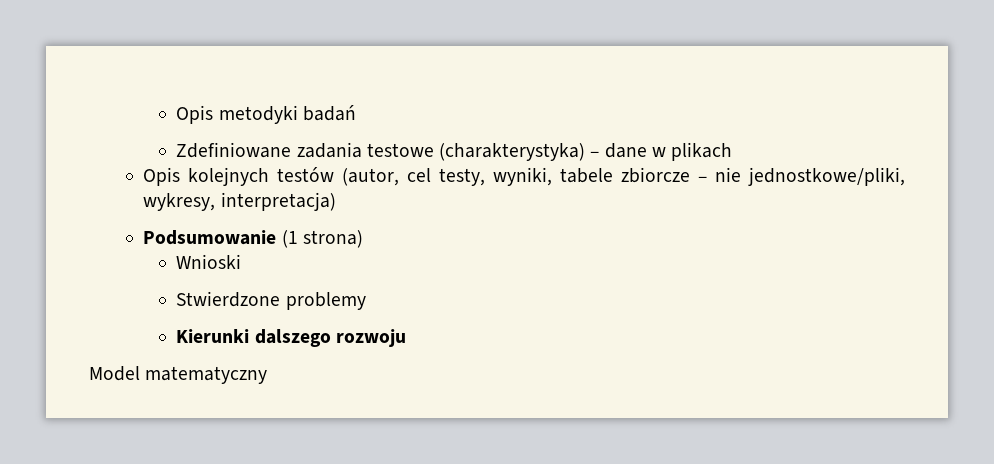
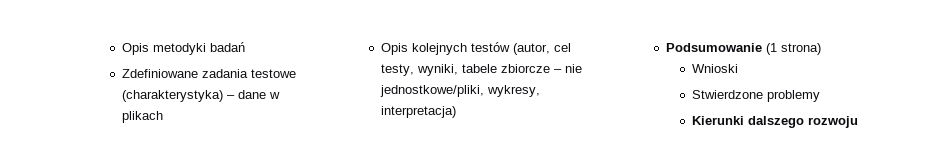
- Model matematyczny

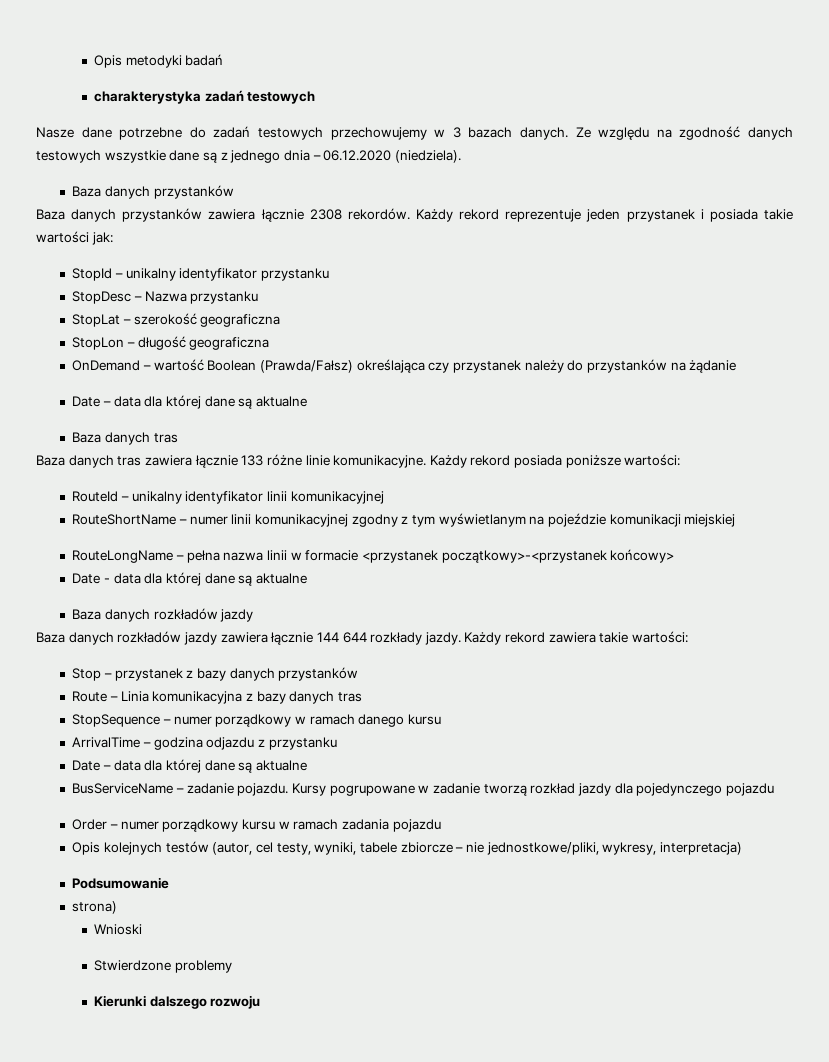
- Zdefiniowane zadania testowe (charakterystyka) – dane w plikach
+ charakterystyka zadań testowych
+ Nasze dane potrzebne do zadań testowych przechowujemy w 3 bazach danych. Ze względu na zgodność danych testowych wszystkie dane są z jednego dnia – 06.12.2020 (niedziela).
+ Baza danych przystanków
+ Baza danych przystanków zawiera łącznie 2308 rekordów. Każdy rekord reprezentuje jeden przystanek i posiada takie wartości jak:
+ StopId – unikalny identyfikator przystanku
+ StopDesc – Nazwa przystanku
+ StopLat – szerokość geograficzna
+ StopLon – długość geograficzna
+ OnDemand – wartość Boolean (Prawda/Fałsz) określająca czy przystanek należy do przystanków na żądanie
+ Date – data dla której dane są aktualne
+ Baza danych tras
+ Baza danych tras zawiera łącznie 133 różne linie komunikacyjne. Każdy rekord posiada poniższe wartości:
+ RouteId – unikalny identyfikator linii komunikacyjnej
+ RouteShortName – numer linii komunikacyjnej zgodny z tym wyświetlanym na pojeździe komunikacji miejskiej
+ RouteLongName – pełna nazwa linii w formacie <przystanek początkowy>-<przystanek końcowy>
+ Date - data dla której dane są aktualne
+ Baza danych rozkładów jazdy
+ Baza danych rozkładów jazdy zawiera łącznie 144 644 rozkłady jazdy. Każdy rekord zawiera takie wartości:
+ Stop – przystanek z bazy danych przystanków
+ Route – Linia komunikacyjna z bazy danych tras
+ StopSequence – numer porządkowy w ramach danego kursu
+ ArrivalTime – godzina odjazdu z przystanku
+ Date – data dla której dane są aktualne
+ BusServiceName – zadanie pojazdu. Kursy pogrupowane w zadanie tworzą rozkład jazdy dla pojedynczego pojazdu
+ Order – numer porządkowy kursu w ramach zadania pojazdu
- Podsumowanie (1 strona)
+ Podsumowanie
+ strona)

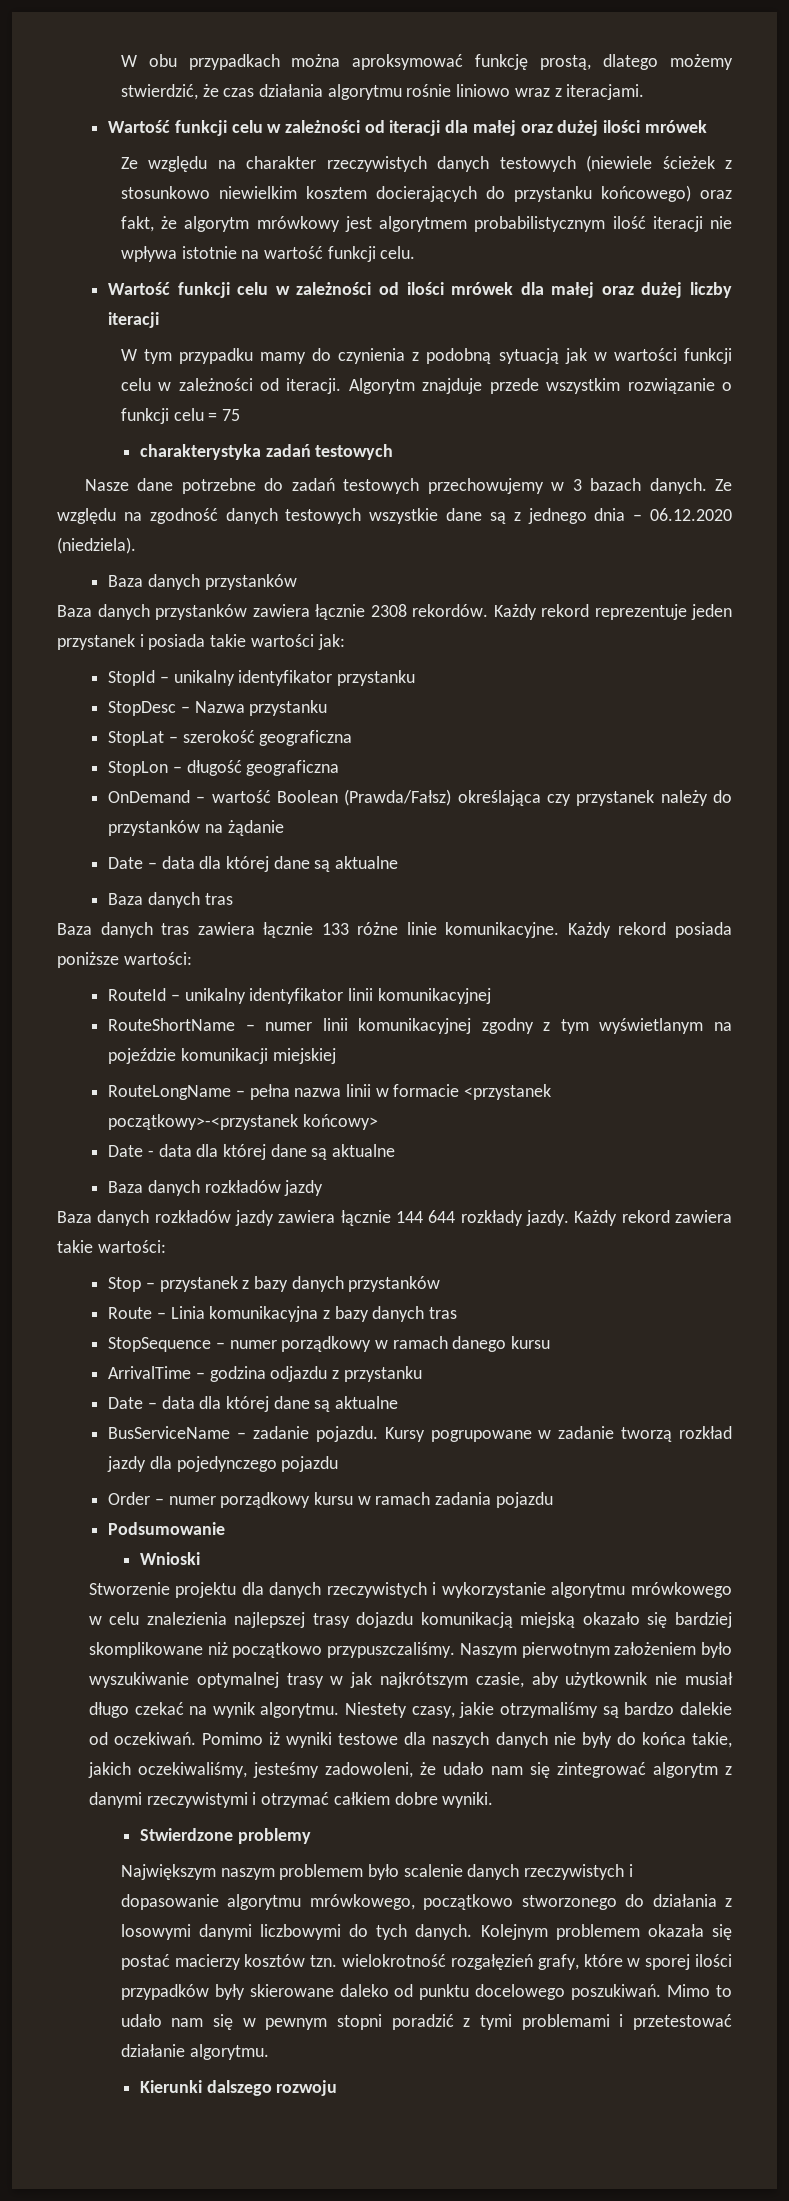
- Opis metodyki badań
+ W obu przypadkach można aproksymować funkcję prostą, dlatego możemy stwierdzić, że czas działania algorytmu rośnie liniowo wraz z iteracjami.
+ Wartość funkcji celu w zależności od iteracji dla małej oraz dużej ilości mrówek
+ Ze względu na charakter rzeczywistych danych testowych (niewiele ścieżek z stosunkowo niewielkim kosztem docierających do przystanku końcowego) oraz fakt, że algorytm mrówkowy jest algorytmem probabilistycznym ilość iteracji nie wpływa istotnie na wartość funkcji celu.
+ Wartość funkcji celu w zależności od ilości mrówek dla małej oraz dużej liczby iteracji
+ W tym przypadku mamy do czynienia z podobną sytuacją jak w wartości funkcji celu w zależności od iteracji. Algorytm znajduje przede wszystkim rozwiązanie o funkcji celu = 75
- Opis kolejnych testów (autor, cel testy, wyniki, tabele zbiorcze – nie jednostkowe/pliki, wykresy, interpretacja)
  Podsumowanie
- strona)
  Wnioski
+ Stworzenie projektu dla danych rzeczywistych i wykorzystanie algorytmu mrówkowego w celu znalezienia najlepszej trasy dojazdu komunikacją miejską okazało się bardziej skomplikowane niż początkowo przypuszczaliśmy. Naszym pierwotnym założeniem było wyszukiwanie optymalnej trasy w jak najkrótszym czasie, aby użytkownik nie musiał długo czekać na wynik algorytmu. Niestety czasy, jakie otrzymaliśmy są bardzo dalekie od oczekiwań. Pomimo iż wyniki testowe dla naszych danych nie były do końca takie, jakich oczekiwaliśmy, jesteśmy zadowoleni, że udało nam się zintegrować algorytm z danymi rzeczywistymi i otrzymać całkiem dobre wyniki.
  Stwierdzone problemy
+ Największym naszym problemem było scalenie danych rzeczywistych i dopasowanie algorytmu mrówkowego, początkowo stworzonego do działania z losowymi danymi liczbowymi do tych danych. Kolejnym problemem okazała się postać macierzy kosztów tzn. wielokrotność rozgałęzień grafy, które w sporej ilości przypadków były skierowane daleko od punktu docelowego poszukiwań. Mimo to udało nam się w pewnym stopni poradzić z tymi problemami i przetestować działanie algorytmu.

